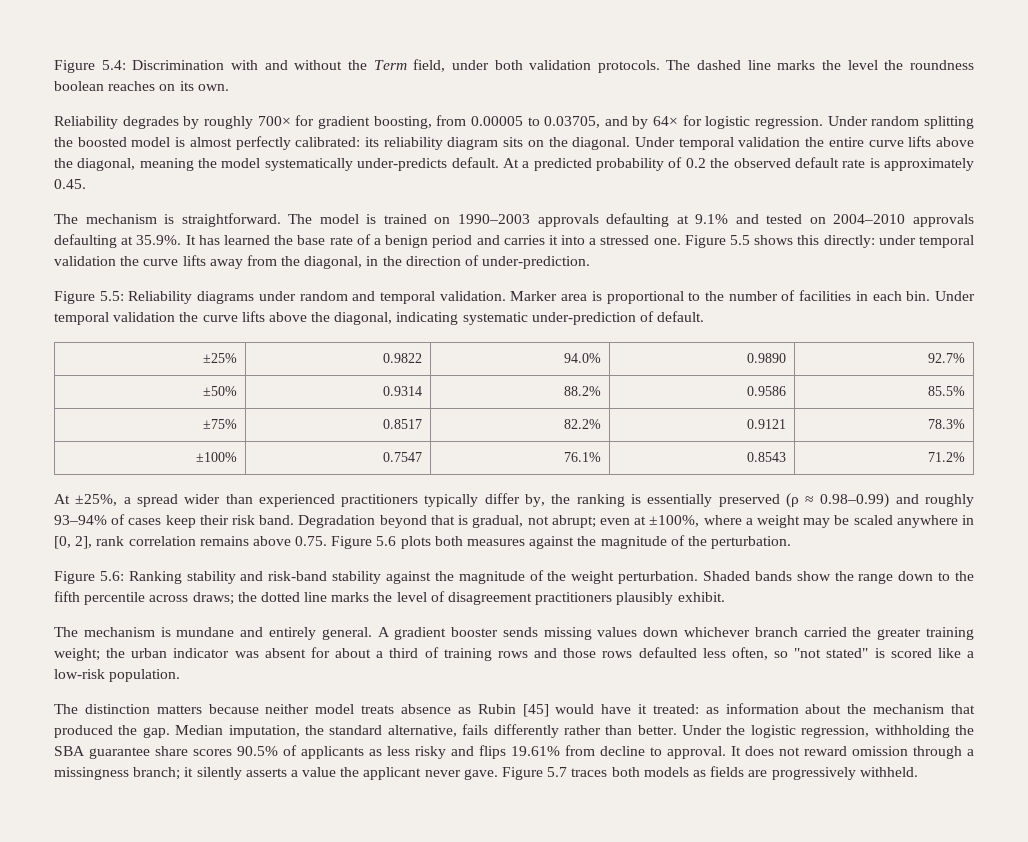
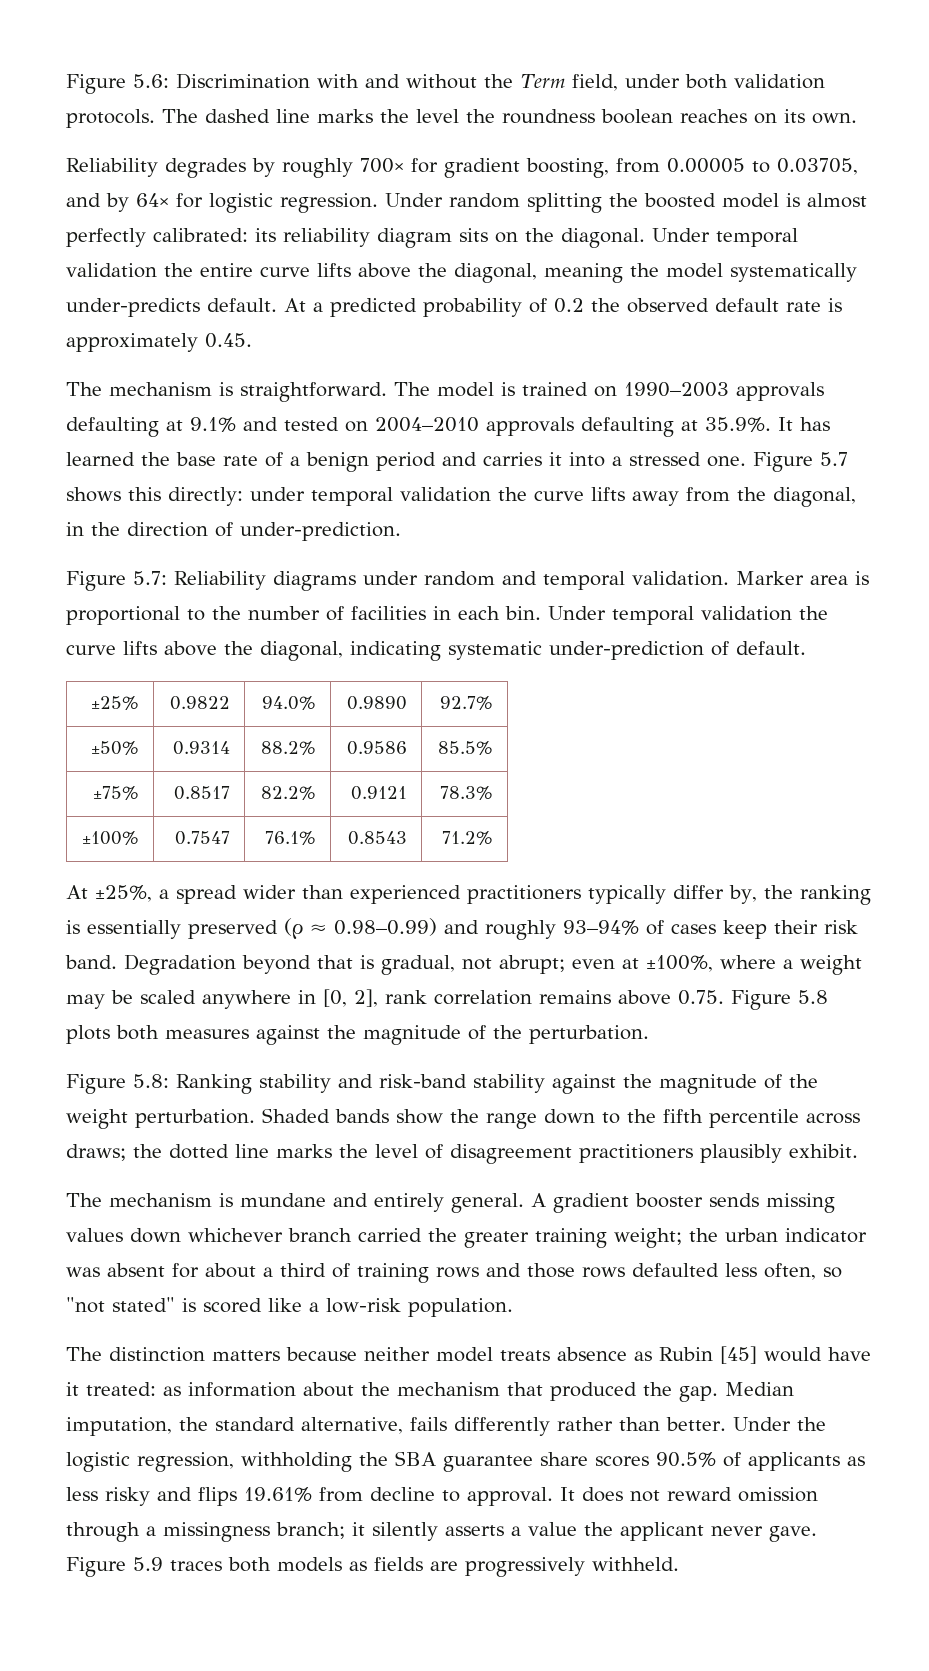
- Figure 5.4: Discrimination with and without the Term field, under both validation protocols.
+ Figure 5.6: Discrimination with and without the Term field, under both validation protocols.
- Figure 5.5 shows this directly: under temporal validation the curve lifts away from the diagonal, in the direction of under-prediction.
+ Figure 5.7 shows this directly: under temporal validation the curve lifts away from the diagonal, in the direction of under-prediction.
- Figure 5.5: Reliability diagrams under random and temporal validation.
+ Figure 5.7: Reliability diagrams under random and temporal validation.
- Degradation beyond that is gradual, not abrupt; even at ±100%, where a weight may be scaled anywhere in [0, 2], rank correlation remains above 0.75. Figure 5.6 plots both measures against the magnitude of the perturbation.
+ Degradation beyond that is gradual, not abrupt; even at ±100%, where a weight may be scaled anywhere in [0, 2], rank correlation remains above 0.75. Figure 5.8 plots both measures against the magnitude of the perturbation.
- Figure 5.6: Ranking stability and risk-band stability against the magnitude of the weight perturbation.
+ Figure 5.8: Ranking stability and risk-band stability against the magnitude of the weight perturbation.
- Figure 5.7 traces both models as fields are progressively withheld.
+ Figure 5.9 traces both models as fields are progressively withheld.

